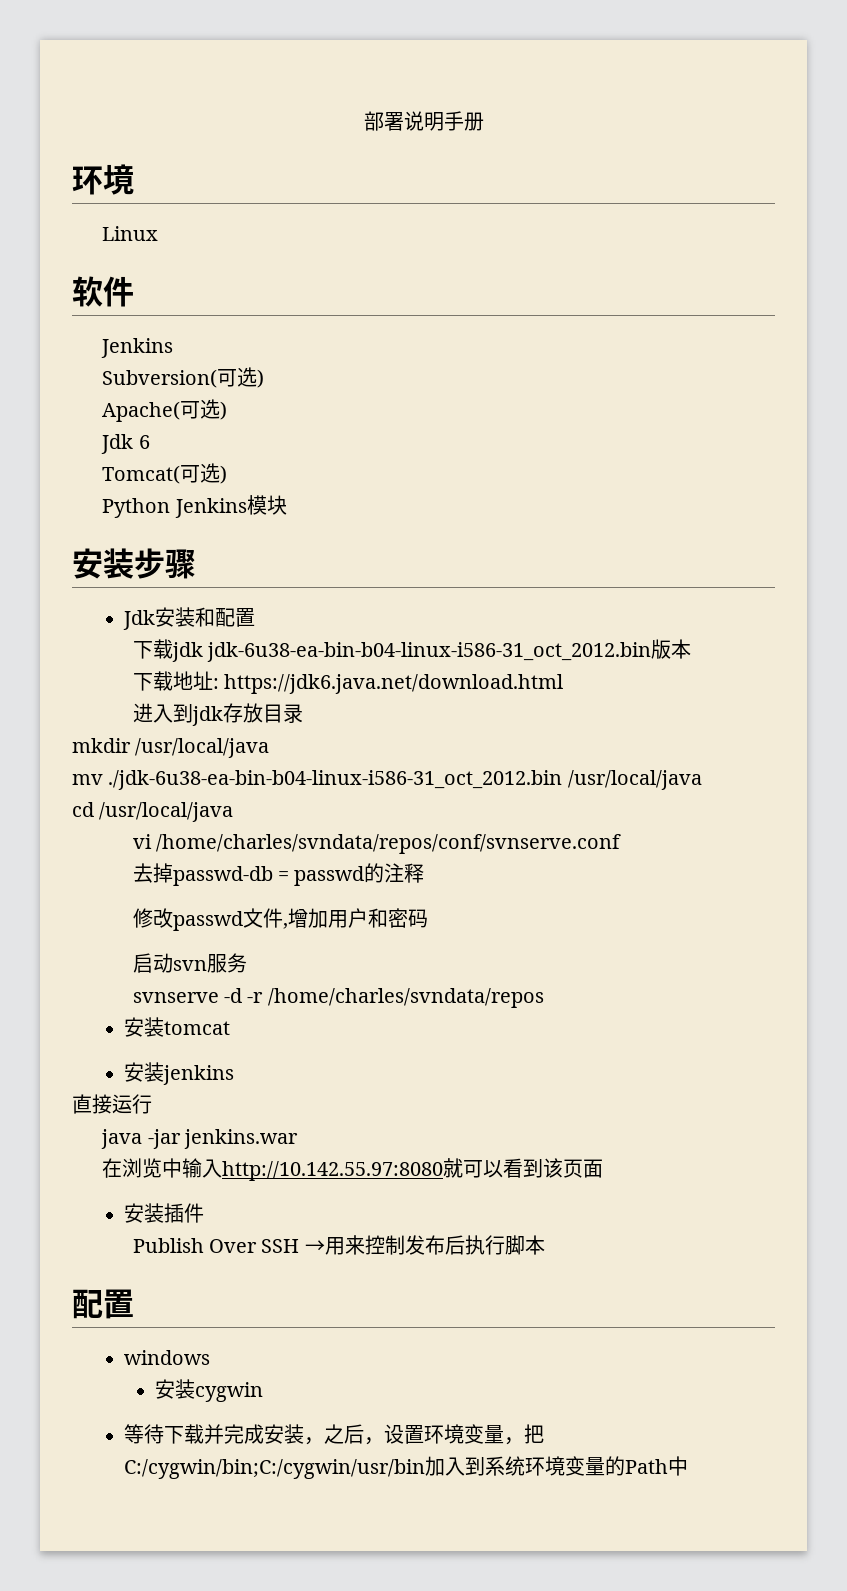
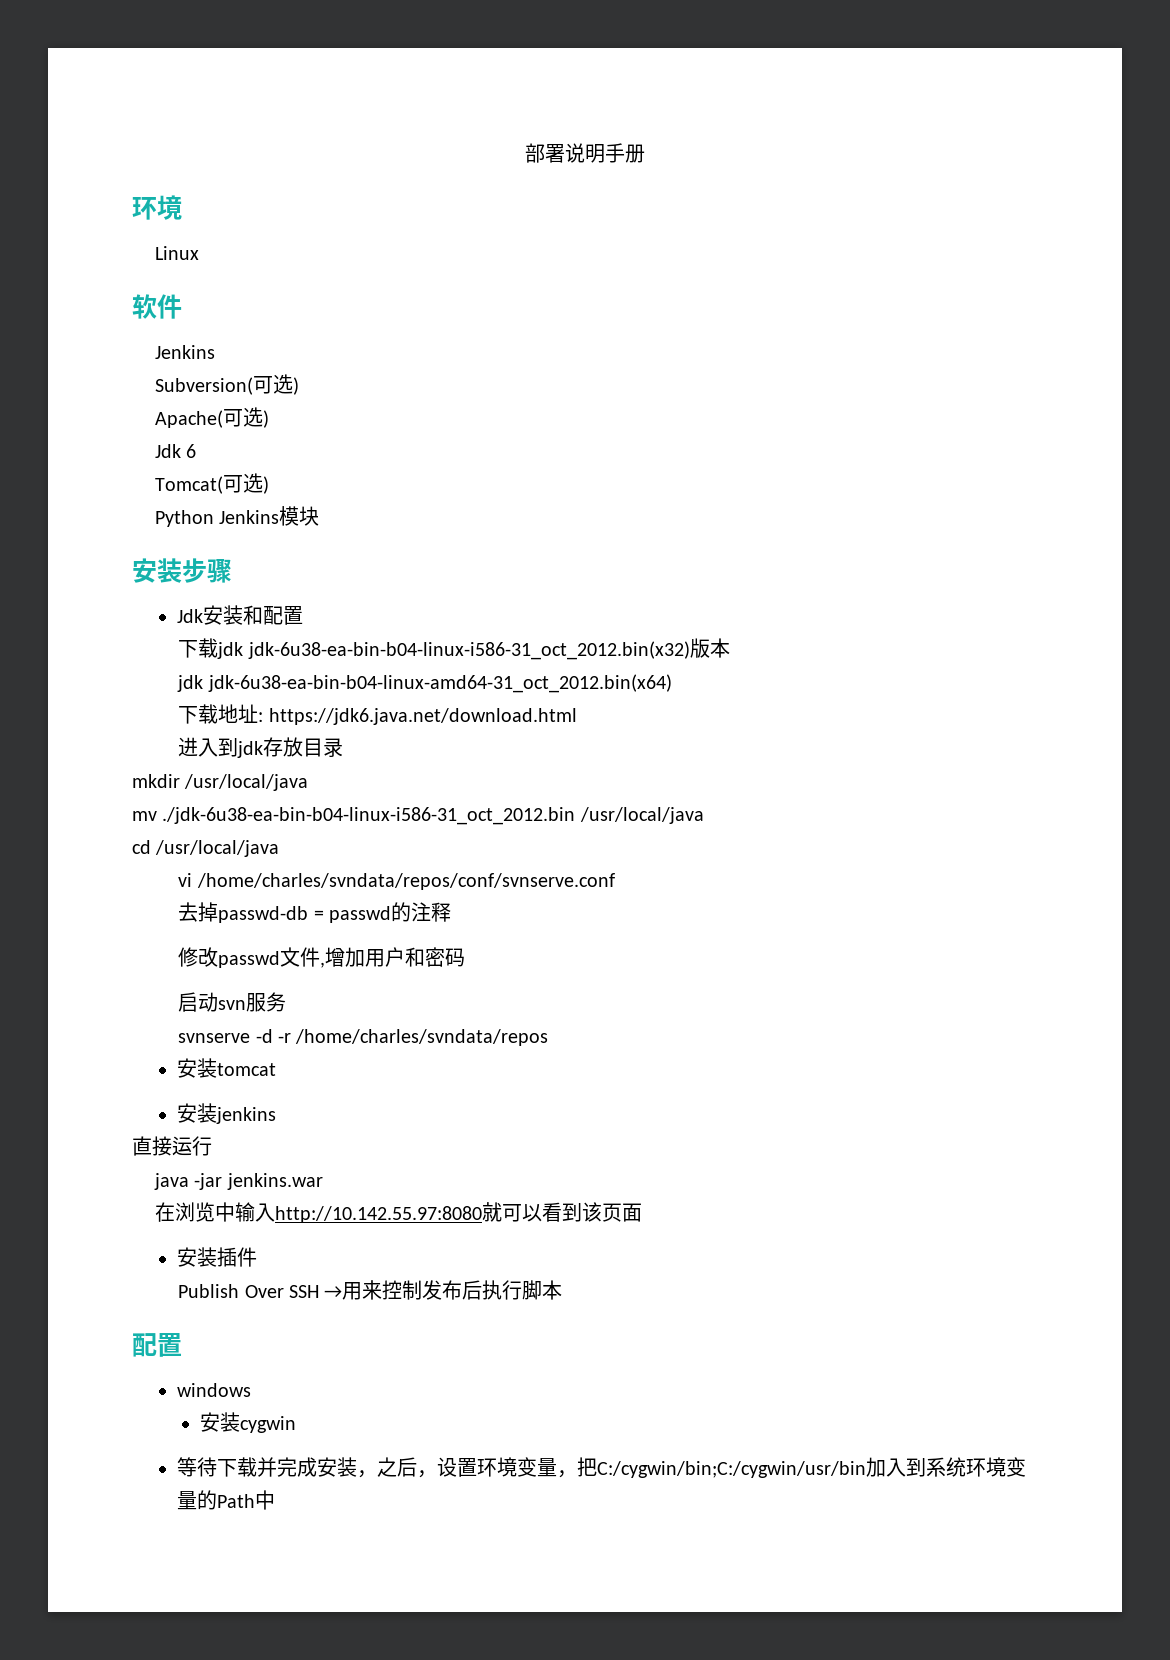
- 下载jdk jdk-6u38-ea-bin-b04-linux-i586-31_oct_2012.bin版本
+ 下载jdk jdk-6u38-ea-bin-b04-linux-i586-31_oct_2012.bin(x32)版本
+ jdk jdk-6u38-ea-bin-b04-linux-amd64-31_oct_2012.bin(x64)

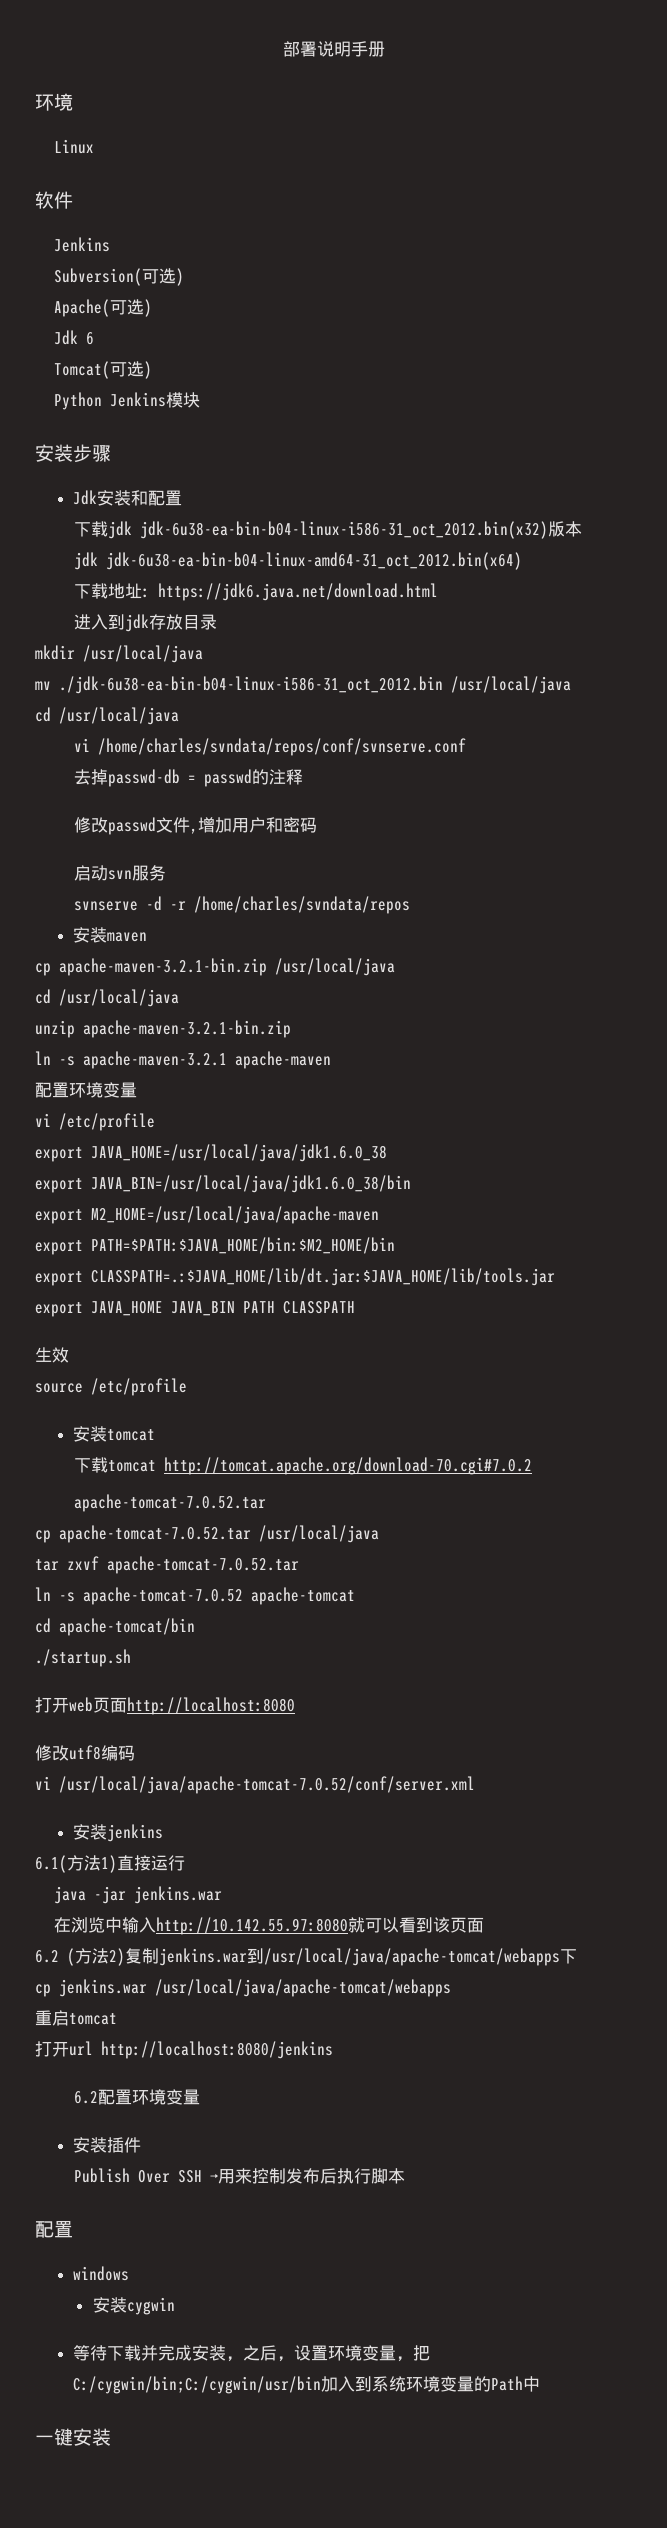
+ 安装maven
+ cp apache-maven-3.2.1-bin.zip /usr/local/java
+ cd /usr/local/java
+ unzip apache-maven-3.2.1-bin.zip
+ ln -s apache-maven-3.2.1 apache-maven
+ 配置环境变量
+ vi /etc/profile
+ export JAVA_HOME=/usr/local/java/jdk1.6.0_38
+ export JAVA_BIN=/usr/local/java/jdk1.6.0_38/bin
+ export M2_HOME=/usr/local/java/apache-maven
+ export PATH=$PATH:$JAVA_HOME/bin:$M2_HOME/bin
+ export CLASSPATH=.:$JAVA_HOME/lib/dt.jar:$JAVA_HOME/lib/tools.jar
+ export JAVA_HOME JAVA_BIN PATH CLASSPATH
+ 生效
+ source /etc/profile
  安装tomcat
+ 下载tomcat http://tomcat.apache.org/download-70.cgi#7.0.2
+ apache-tomcat-7.0.52.tar
+ cp apache-tomcat-7.0.52.tar /usr/local/java
+ tar zxvf apache-tomcat-7.0.52.tar
+ ln -s apache-tomcat-7.0.52 apache-tomcat
+ cd apache-tomcat/bin
+ ./startup.sh
+ 打开web页面http://localhost:8080
+ 修改utf8编码
+ vi /usr/local/java/apache-tomcat-7.0.52/conf/server.xml
- 直接运行
+ 6.1(方法1)直接运行
+ 6.2 (方法2)复制jenkins.war到/usr/local/java/apache-tomcat/webapps下
+ cp jenkins.war /usr/local/java/apache-tomcat/webapps
+ 重启tomcat
+ 打开url http://localhost:8080/jenkins
+ 6.2配置环境变量
+ 一键安装

